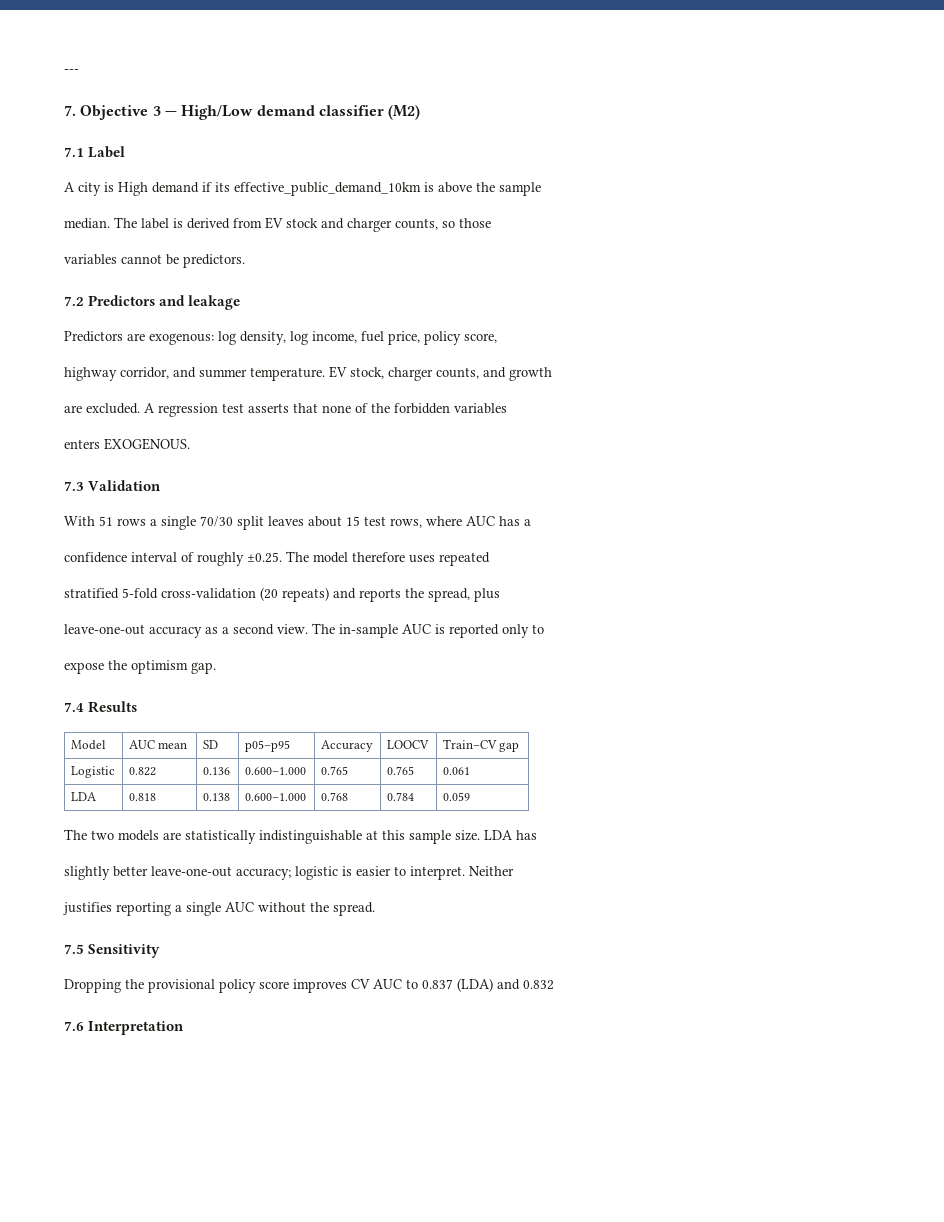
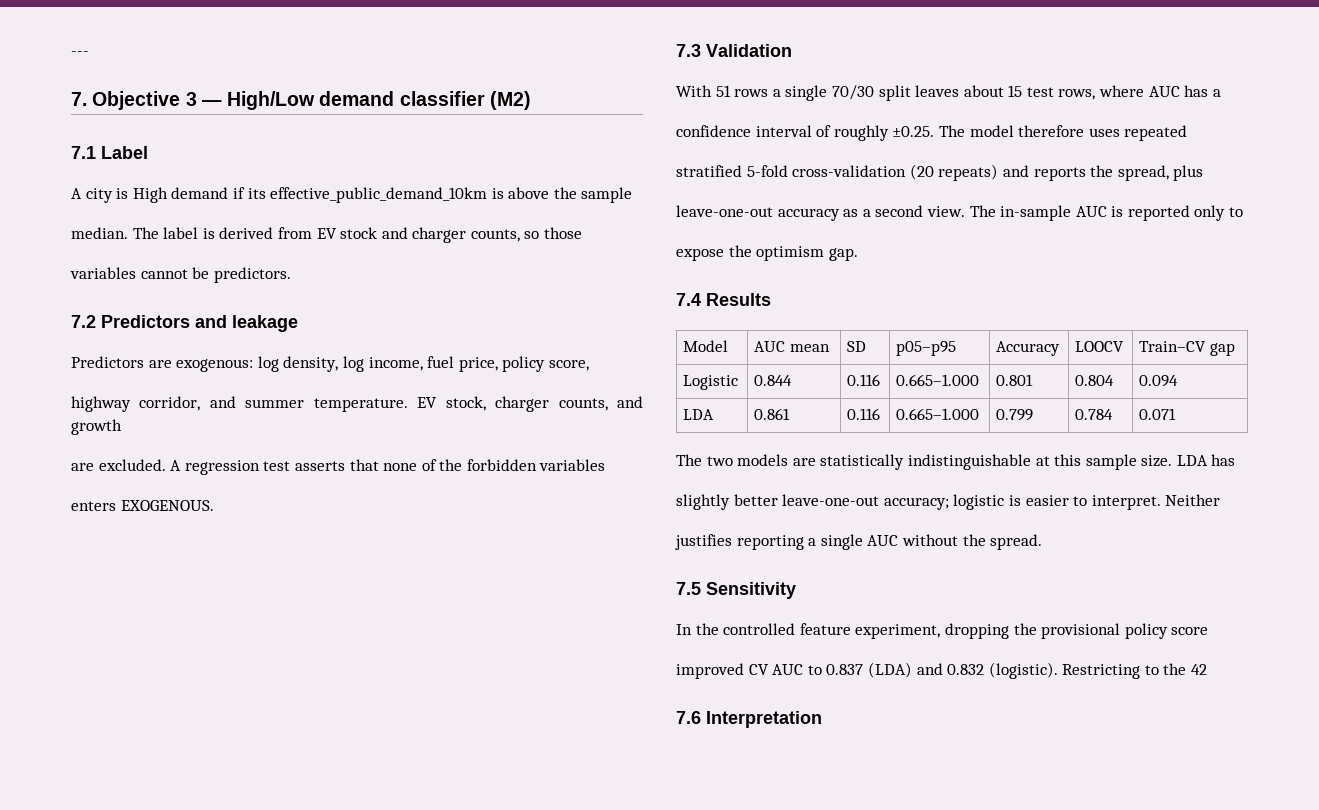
- Logistic | 0.822 | 0.136 | 0.600–1.000 | 0.765 | 0.765 | 0.061
- LDA | 0.818 | 0.138 | 0.600–1.000 | 0.768 | 0.784 | 0.059
+ Logistic | 0.844 | 0.116 | 0.665–1.000 | 0.801 | 0.804 | 0.094
+ LDA | 0.861 | 0.116 | 0.665–1.000 | 0.799 | 0.784 | 0.071
- Dropping the provisional policy score improves CV AUC to 0.837 (LDA) and 0.832
+ In the controlled feature experiment, dropping the provisional policy score
+ improved CV AUC to 0.837 (LDA) and 0.832 (logistic). Restricting to the 42

